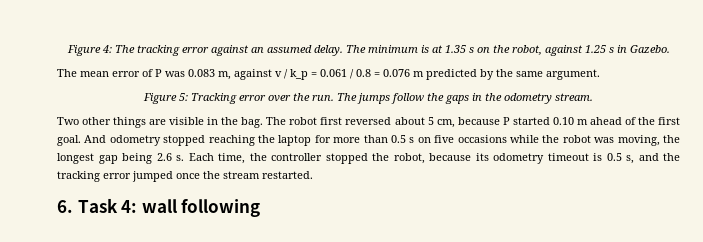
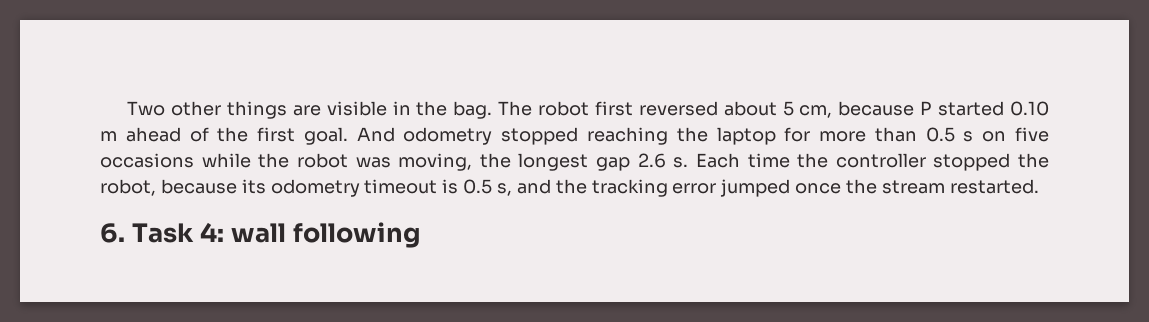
- Figure 4: The tracking error against an assumed delay. The minimum is at 1.35 s on the robot, against 1.25 s in Gazebo.
- The mean error of P was 0.083 m, against v / k_p = 0.061 / 0.8 = 0.076 m predicted by the same argument.
- Figure 5: Tracking error over the run. The jumps follow the gaps in the odometry stream.
- And odometry stopped reaching the laptop for more than 0.5 s on five occasions while the robot was moving, the longest gap being 2.6 s.
+ And odometry stopped reaching the laptop for more than 0.5 s on five occasions while the robot was moving, the longest gap 2.6 s.
- Each time, the controller stopped the robot, because its odometry timeout is 0.5 s, and the tracking error jumped once the stream restarted.
+ Each time the controller stopped the robot, because its odometry timeout is 0.5 s, and the tracking error jumped once the stream restarted.

